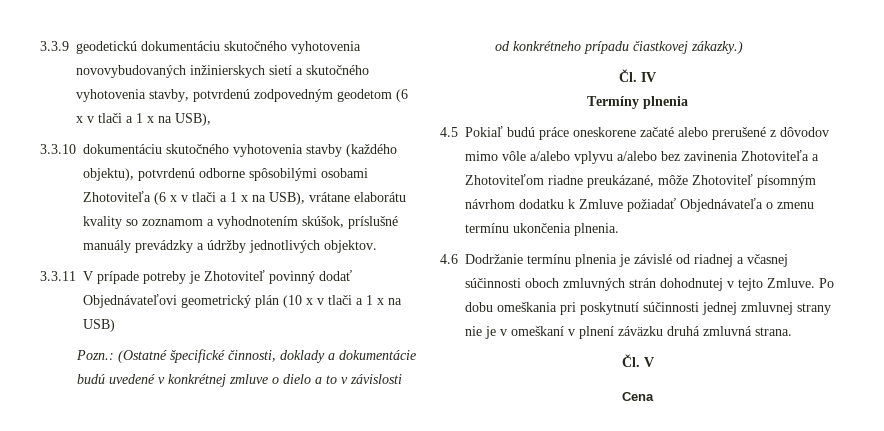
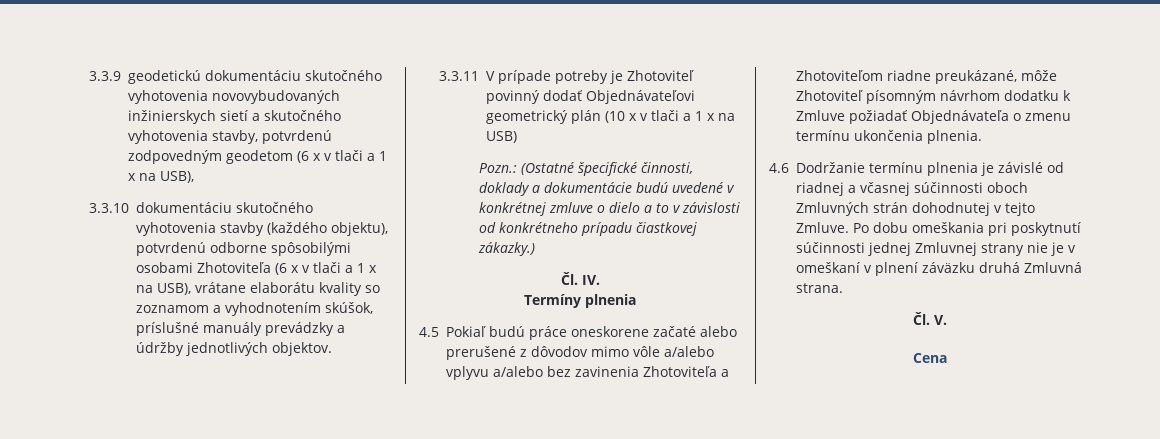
- Čl. IV
+ Čl. IV.
- 4.6 Dodržanie termínu plnenia je závislé od riadnej a včasnej súčinnosti oboch zmluvných strán dohodnutej v tejto Zmluve.
+ 4.6 Dodržanie termínu plnenia je závislé od riadnej a včasnej súčinnosti oboch Zmluvných strán dohodnutej v tejto Zmluve.
- Po dobu omeškania pri poskytnutí súčinnosti jednej zmluvnej strany nie je v omeškaní v plnení záväzku druhá zmluvná strana.
+ Po dobu omeškania pri poskytnutí súčinnosti jednej Zmluvnej strany nie je v omeškaní v plnení záväzku druhá Zmluvná strana.
- Čl. V
+ Čl. V.

